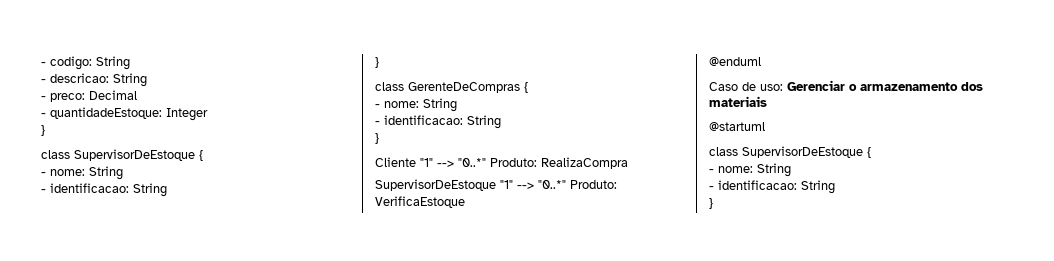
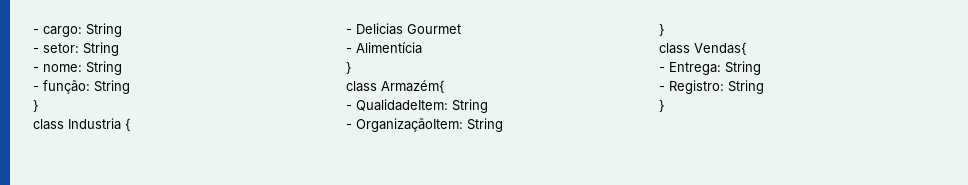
- - codigo: String
- - descricao: String
- - preco: Decimal
- - quantidadeEstoque: Integer
+ - cargo: String
+ - setor: String
+ - nome: String
+ - função: String
  }
- class SupervisorDeEstoque {
- - nome: String
- - identificacao: String
+ class Industria {
+ - Delicias Gourmet
+ - Alimentícia
  }
- class GerenteDeCompras {
- - nome: String
- - identificacao: String
+ class Armazém{
+ - QualidadeItem: String
+ - OrganizaçãoItem: String
  }
- Cliente "1" --> "0..*" Produto: RealizaCompra
- SupervisorDeEstoque "1" --> "0..*" Produto: VerificaEstoque
- @enduml
- Caso de uso: Gerenciar o armazenamento dos materiais
- @startuml
- class SupervisorDeEstoque {
- - nome: String
- - identificacao: String
+ class Vendas{
+ - Entrega: String
+ - Registro: String

